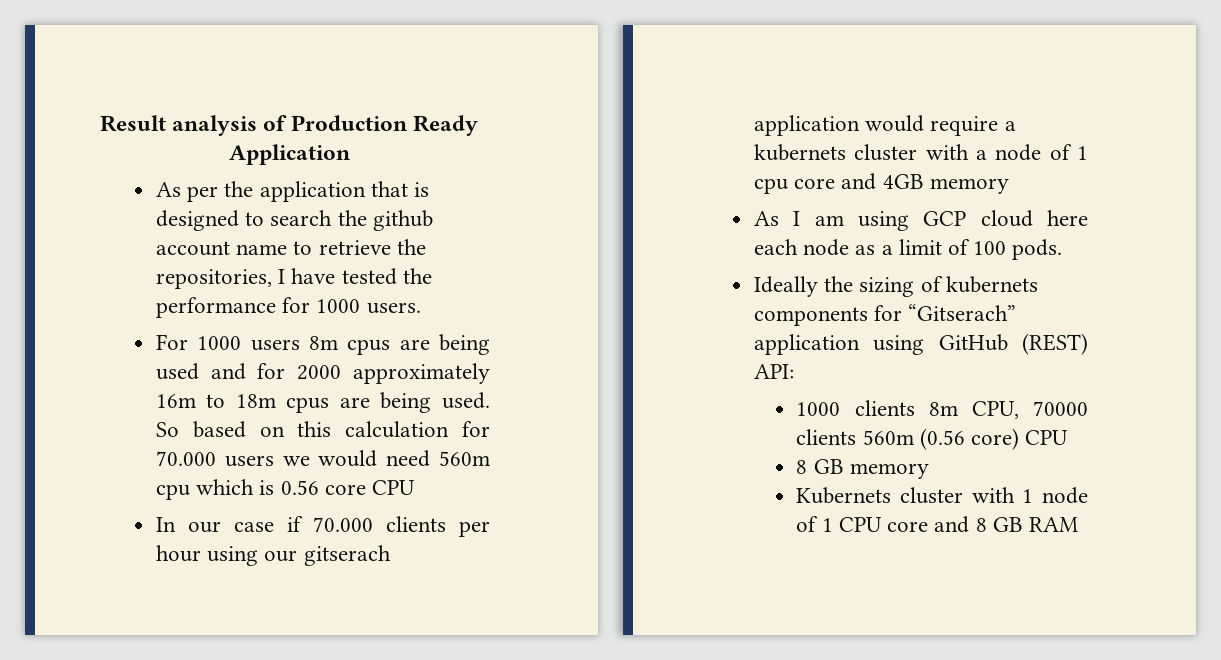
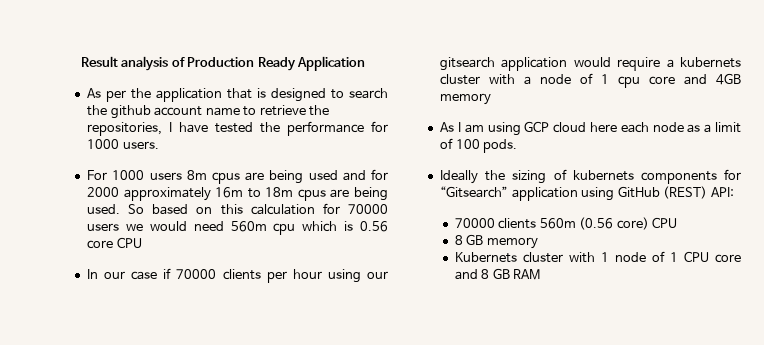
- So based on this calculation for 70.000 users we would need 560m cpu which is 0.56 core CPU
+ So based on this calculation for 70000 users we would need 560m cpu which is 0.56 core CPU
- In our case if 70.000 clients per hour using our gitserach application would require a kubernets cluster with a node of 1 cpu core and 4GB memory
+ In our case if 70000 clients per hour using our gitsearch application would require a kubernets cluster with a node of 1 cpu core and 4GB memory
- Ideally the sizing of kubernets components for “Gitserach” application using GitHub (REST) API:
+ Ideally the sizing of kubernets components for “Gitsearch” application using GitHub (REST) API:
- 1000 clients 8m CPU, 70000 clients 560m (0.56 core) CPU
+ 70000 clients 560m (0.56 core) CPU

